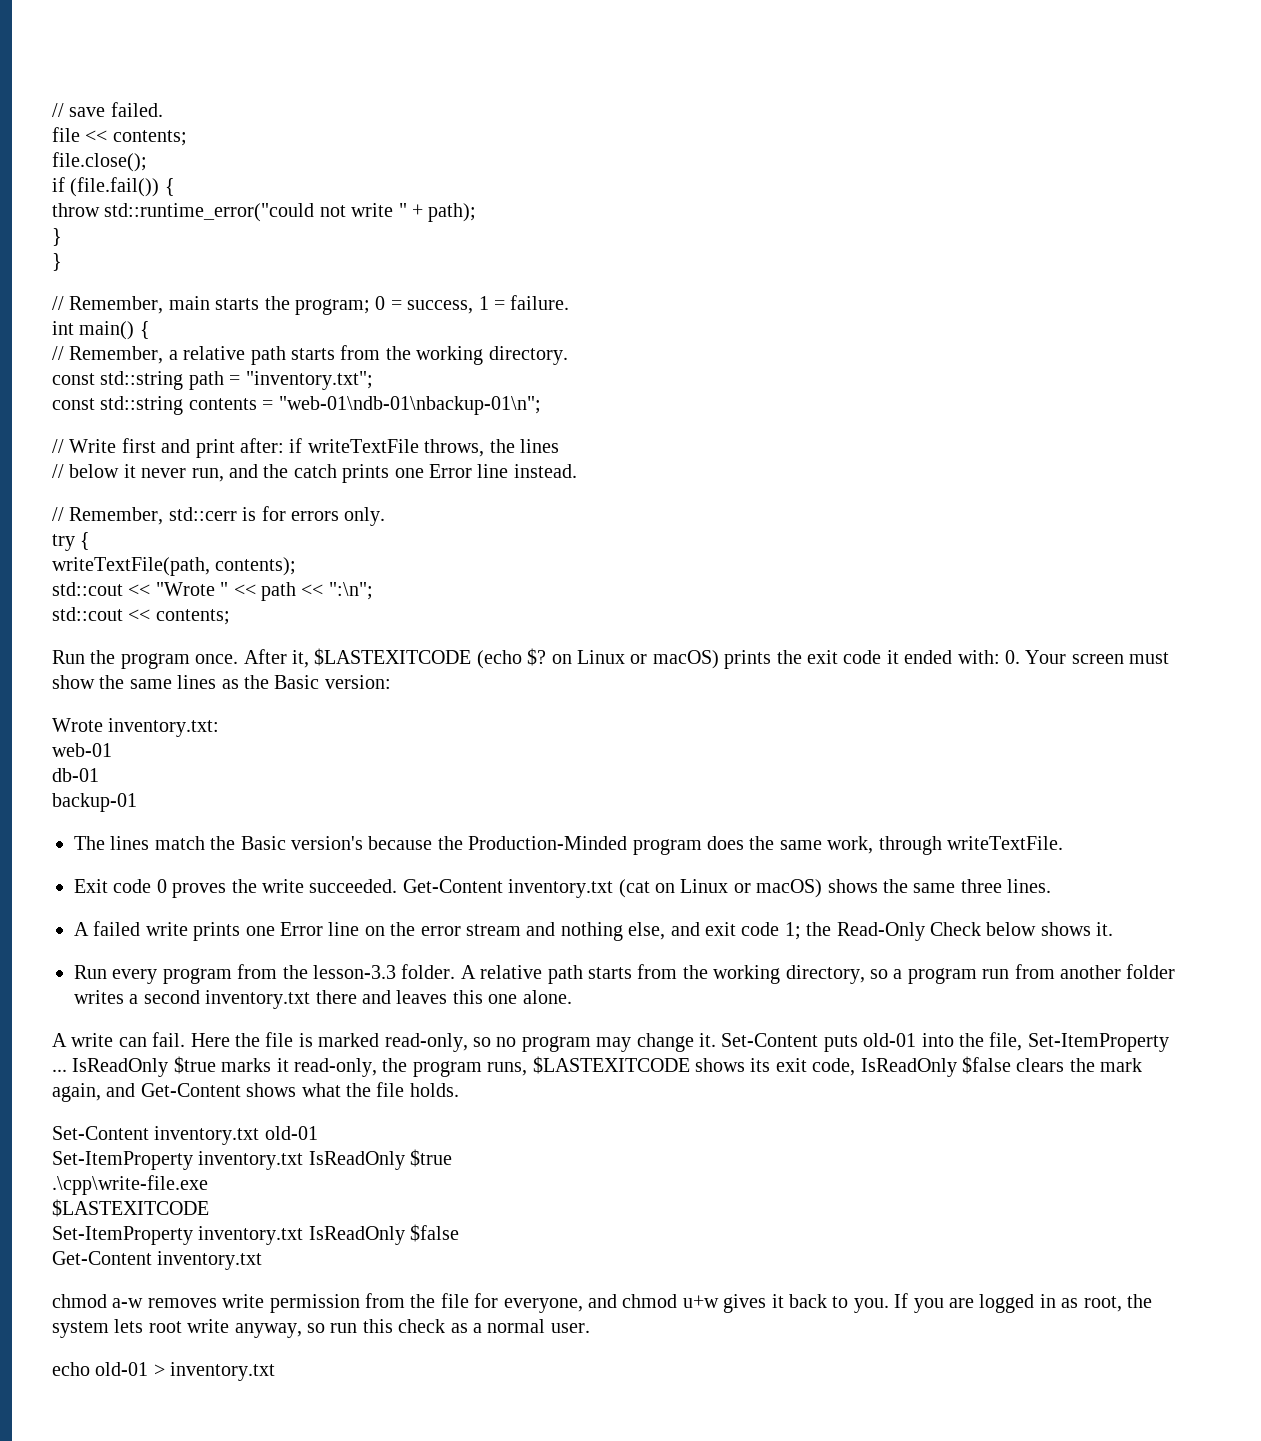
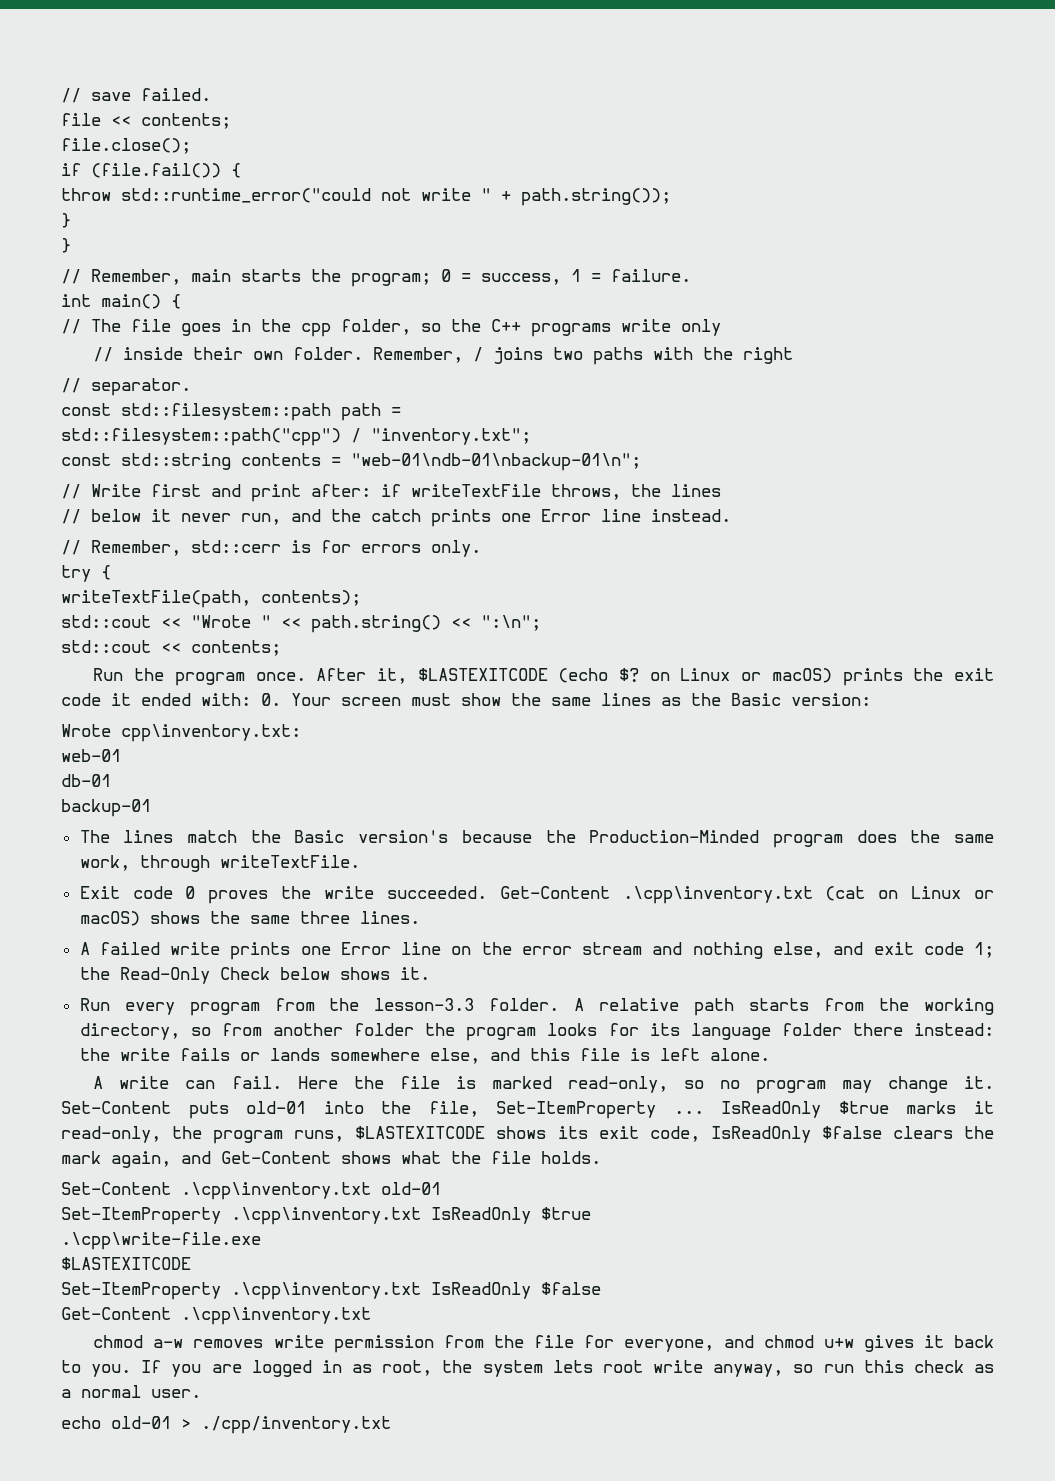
- throw std::runtime_error("could not write " + path);
+ throw std::runtime_error("could not write " + path.string());
- // Remember, a relative path starts from the working directory.
- const std::string path = "inventory.txt";
+ // The file goes in the cpp folder, so the C++ programs write only
+ // inside their own folder. Remember, / joins two paths with the right
+ // separator.
+ const std::filesystem::path path =
+ std::filesystem::path("cpp") / "inventory.txt";
- std::cout << "Wrote " << path << ":\n";
+ std::cout << "Wrote " << path.string() << ":\n";
- Wrote inventory.txt:
+ Wrote cpp\inventory.txt:
- Get-Content inventory.txt (cat on Linux or macOS) shows the same three lines.
+ Get-Content .\cpp\inventory.txt (cat on Linux or macOS) shows the same three lines.
- A relative path starts from the working directory, so a program run from another folder writes a second inventory.txt there and leaves this one alone.
+ A relative path starts from the working directory, so from another folder the program looks for its language folder there instead: the write fails or lands somewhere else, and this file is left alone.
- Set-Content inventory.txt old-01
+ Set-Content .\cpp\inventory.txt old-01
- Set-ItemProperty inventory.txt IsReadOnly $true
+ Set-ItemProperty .\cpp\inventory.txt IsReadOnly $true
- Set-ItemProperty inventory.txt IsReadOnly $false
- Get-Content inventory.txt
+ Set-ItemProperty .\cpp\inventory.txt IsReadOnly $false
+ Get-Content .\cpp\inventory.txt
- echo old-01 > inventory.txt
+ echo old-01 > ./cpp/inventory.txt

